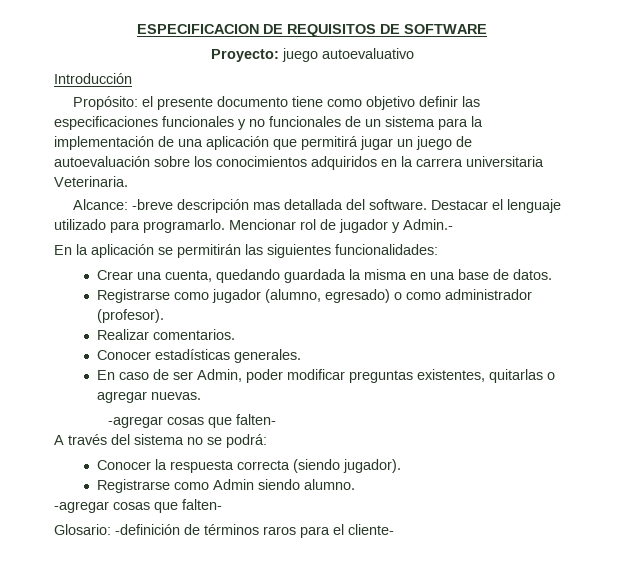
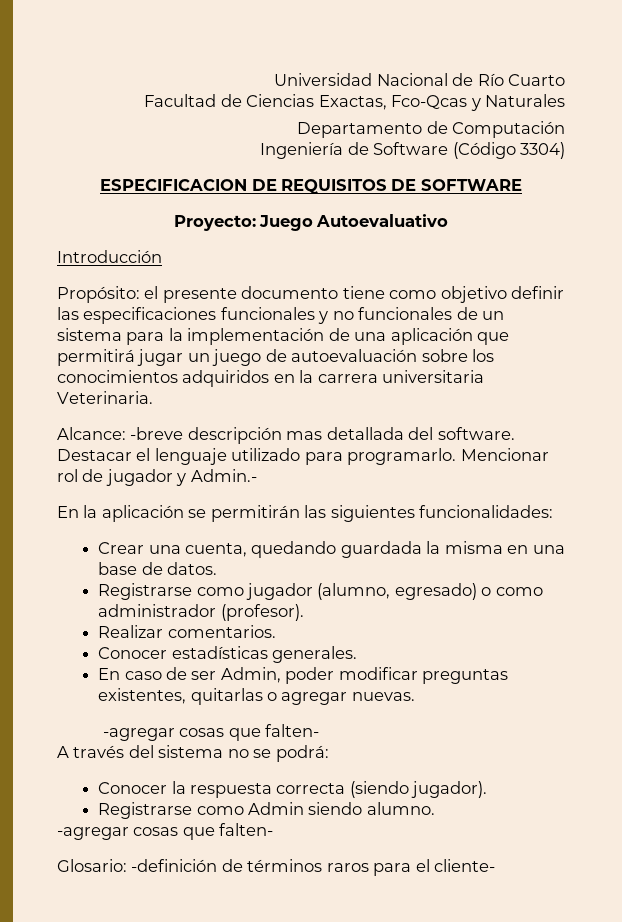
+ Universidad Nacional de Río Cuarto
+ Facultad de Ciencias Exactas, Fco-Qcas y Naturales
+ Departamento de Computación
+ Ingeniería de Software (Código 3304)
- Proyecto: juego autoevaluativo
+ Proyecto: Juego Autoevaluativo

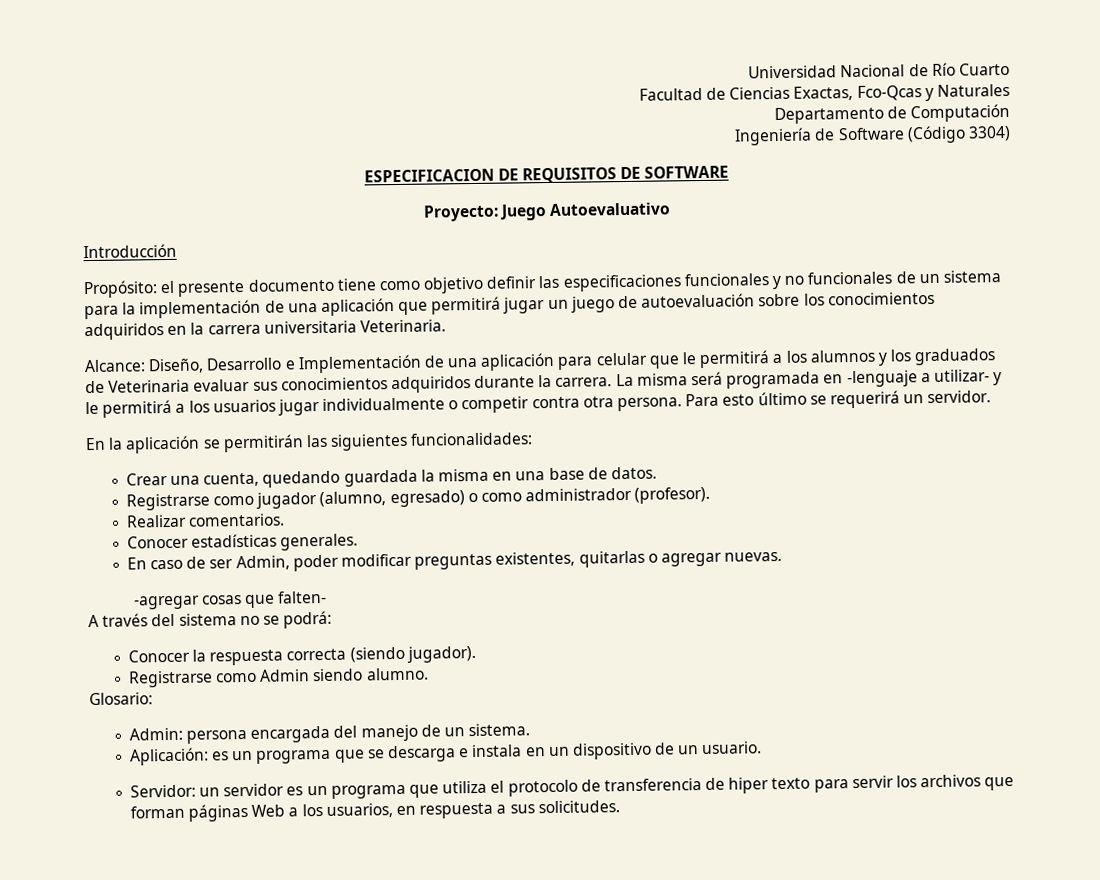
- Alcance: -breve descripción mas detallada del software. Destacar el lenguaje utilizado para programarlo. Mencionar rol de jugador y Admin.-
+ Alcance: Diseño, Desarrollo e Implementación de una aplicación para celular que le permitirá a los alumnos y los graduados de Veterinaria evaluar sus conocimientos adquiridos durante la carrera. La misma será programada en -lenguaje a utilizar- y le permitirá a los usuarios jugar individualmente o competir contra otra persona. Para esto último se requerirá un servidor.
  Registrarse como Admin siendo alumno.
- -agregar cosas que falten-
- Glosario: -definición de términos raros para el cliente-
+ Glosario:
+ Admin: persona encargada del manejo de un sistema.
+ Aplicación: es un programa que se descarga e instala en un dispositivo de un usuario.
+ Servidor: un servidor es un programa que utiliza el protocolo de transferencia de hiper texto para servir los archivos que forman páginas Web a los usuarios, en respuesta a sus solicitudes.

